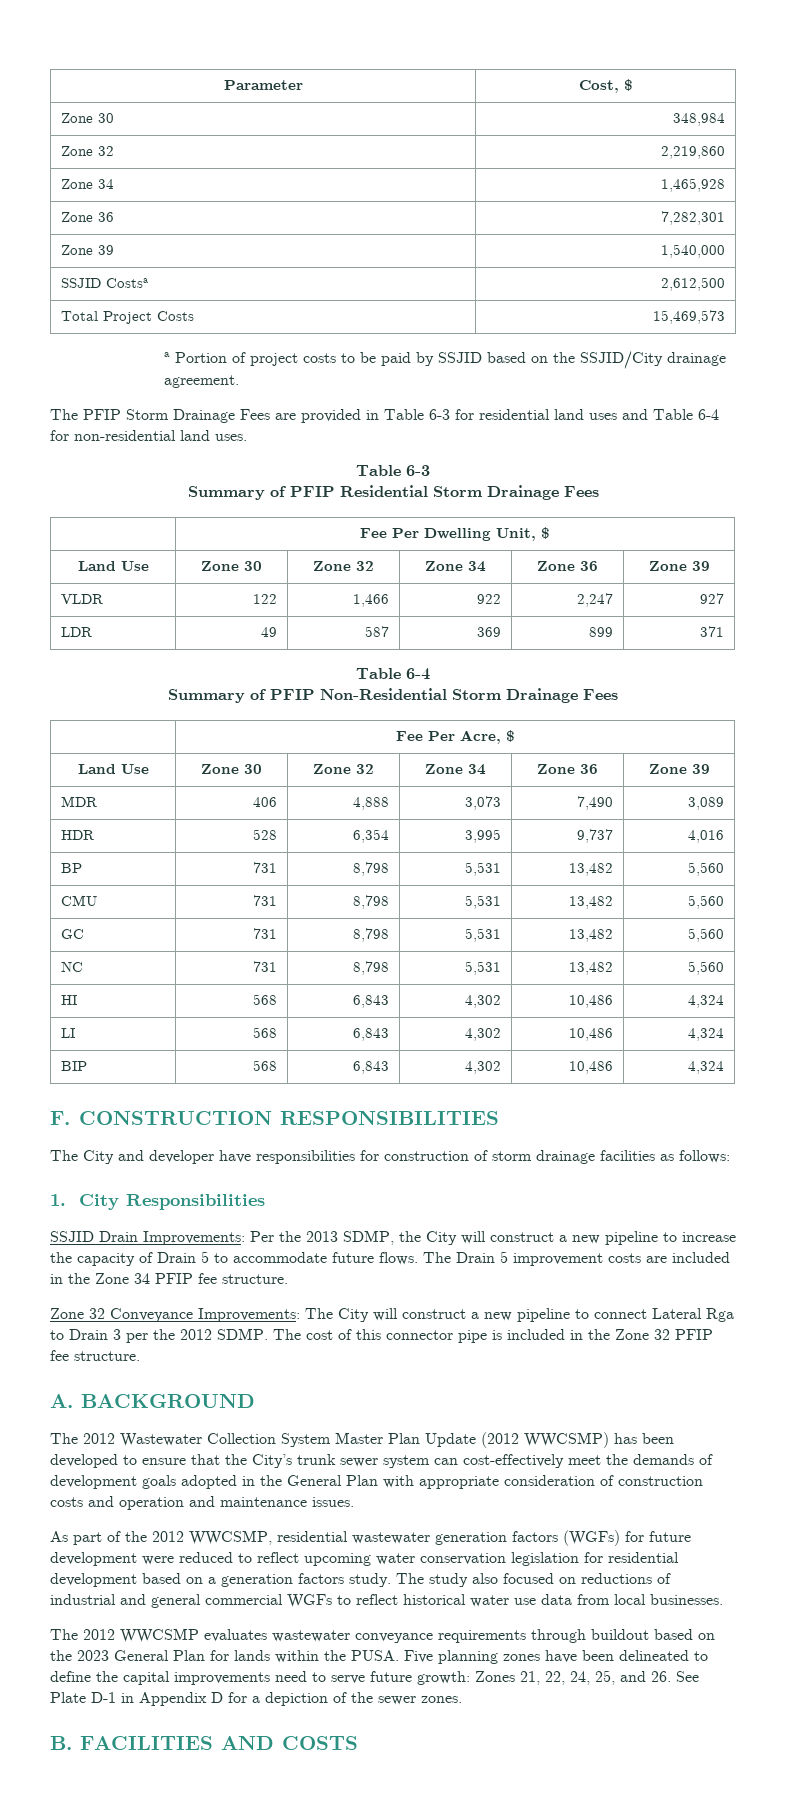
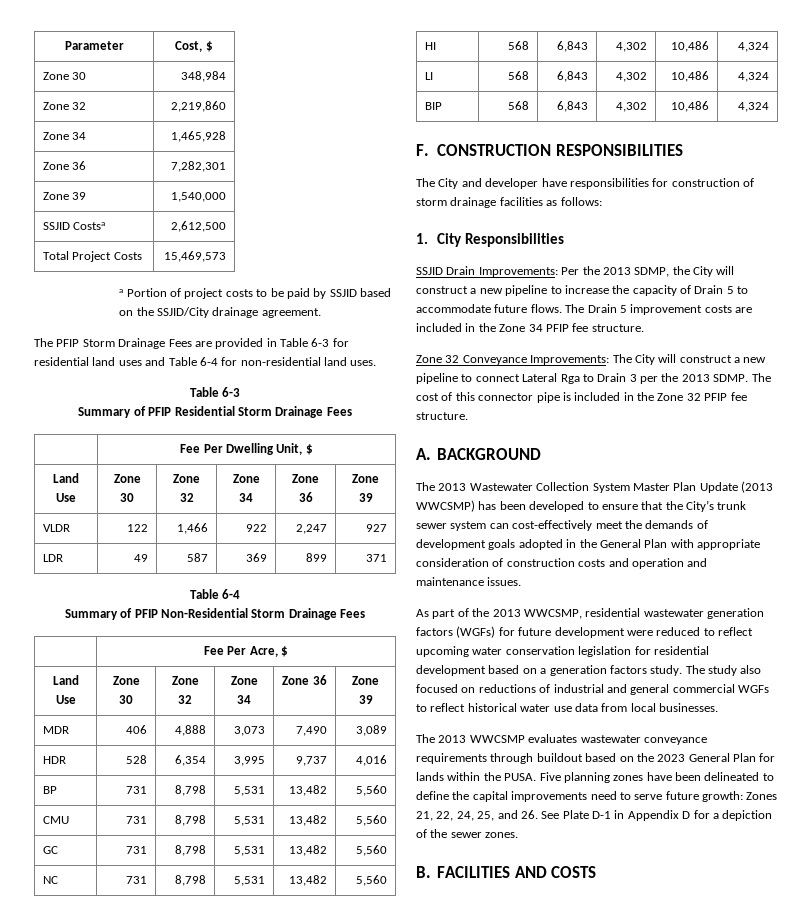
- Zone 32 Conveyance Improvements: The City will construct a new pipeline to connect Lateral Rga to Drain 3 per the 2012 SDMP.
+ Zone 32 Conveyance Improvements: The City will construct a new pipeline to connect Lateral Rga to Drain 3 per the 2013 SDMP.
- The 2012 Wastewater Collection System Master Plan Update (2012 WWCSMP) has been developed to ensure that the City’s trunk sewer system can cost-effectively meet the demands of development goals adopted in the General Plan with appropriate consideration of construction costs and operation and maintenance issues.
+ The 2013 Wastewater Collection System Master Plan Update (2013 WWCSMP) has been developed to ensure that the City’s trunk sewer system can cost-effectively meet the demands of development goals adopted in the General Plan with appropriate consideration of construction costs and operation and maintenance issues.
- As part of the 2012 WWCSMP, residential wastewater generation factors (WGFs) for future development were reduced to reflect upcoming water conservation legislation for residential development based on a generation factors study.
+ As part of the 2013 WWCSMP, residential wastewater generation factors (WGFs) for future development were reduced to reflect upcoming water conservation legislation for residential development based on a generation factors study.
- The 2012 WWCSMP evaluates wastewater conveyance requirements through buildout based on the 2023 General Plan for lands within the PUSA.
+ The 2013 WWCSMP evaluates wastewater conveyance requirements through buildout based on the 2023 General Plan for lands within the PUSA.

